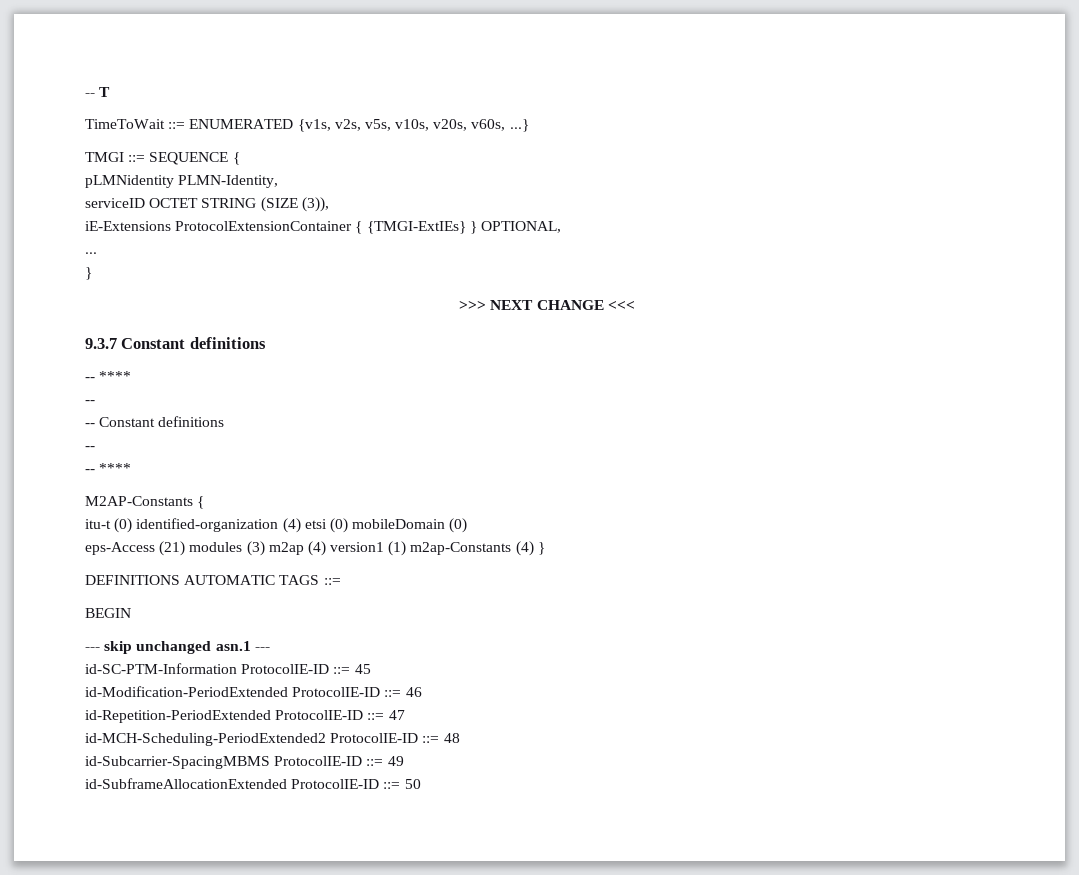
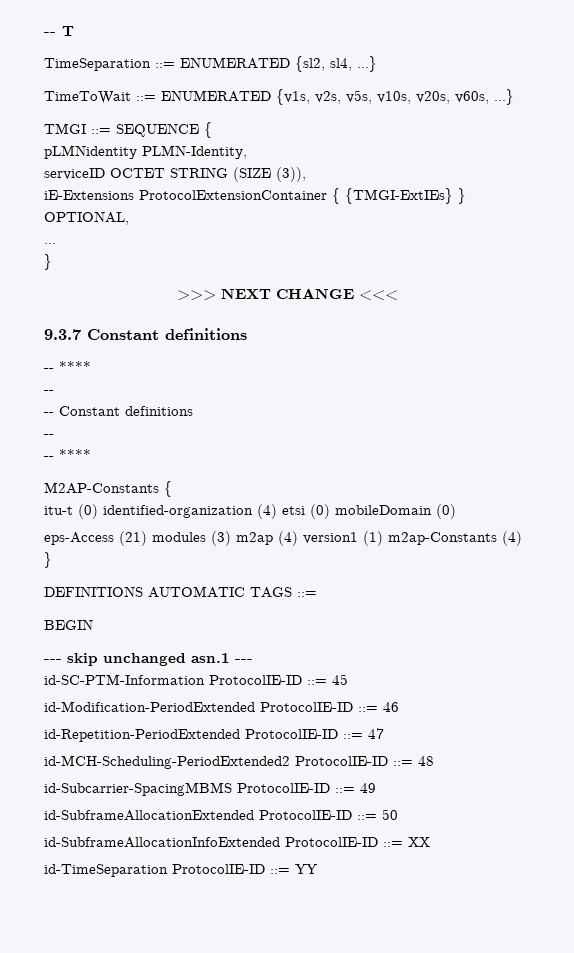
+ TimeSeparation ::= ENUMERATED {sl2, sl4, ...}
+ id-SubframeAllocationInfoExtended ProtocolIE-ID ::= XX
+ id-TimeSeparation ProtocolIE-ID ::= YY

